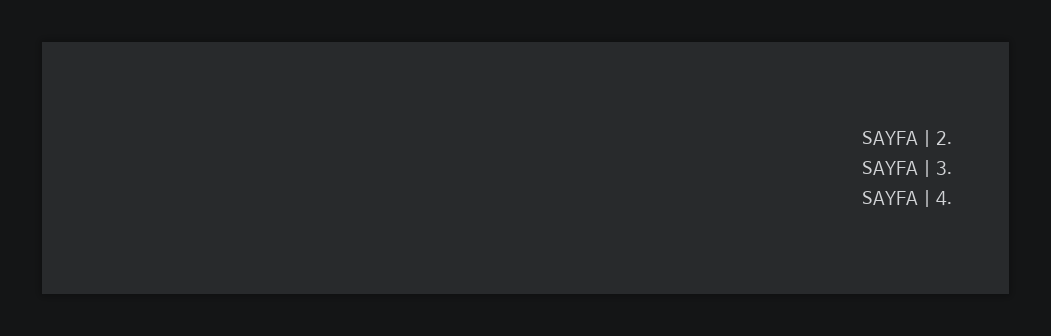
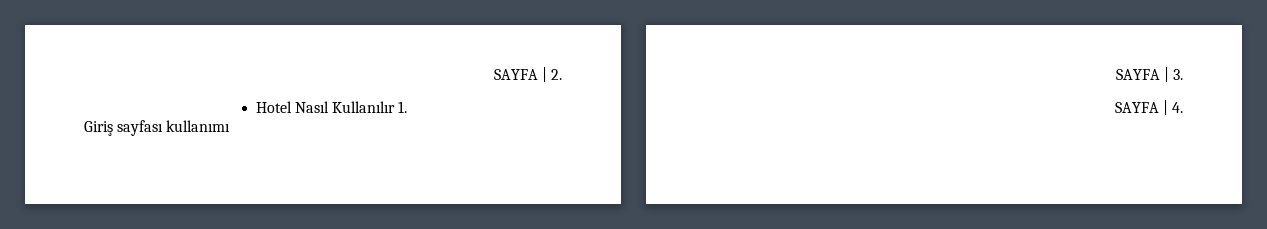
+ Hotel Nasıl Kullanılır 1.
+ Giriş sayfası kullanımı

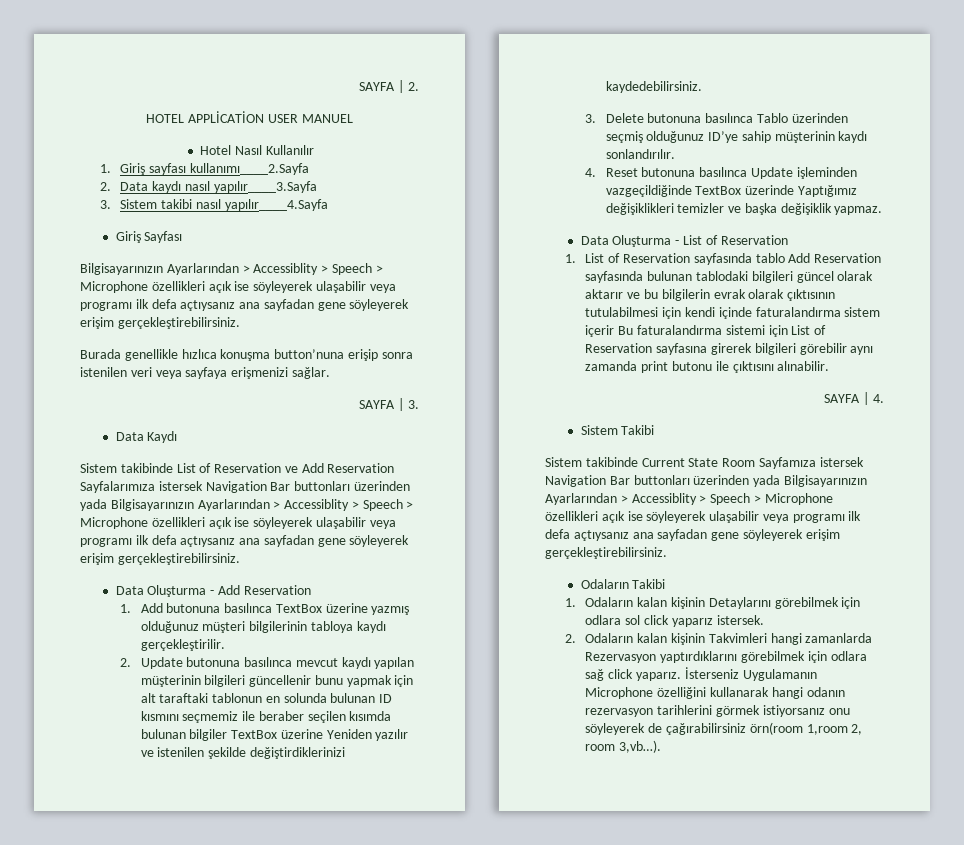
+ HOTEL APPLİCATİON USER MANUEL
- Hotel Nasıl Kullanılır 1.
- Giriş sayfası kullanımı
+ Hotel Nasıl Kullanılır
+ 1. Giriş sayfası kullanımı____2.Sayfa
+ 2. Data kaydı nasıl yapılır____3.Sayfa
+ 3. Sistem takibi nasıl yapılır____4.Sayfa
+ Giriş Sayfası
+ Bilgisayarınızın Ayarlarından > Accessiblity > Speech > Microphone özellikleri açık ise söyleyerek ulaşabilir veya programı ilk defa açtıysanız ana sayfadan gene söyleyerek erişim gerçekleştirebilirsiniz.
+ Burada genellikle hızlıca konuşma button’nuna erişip sonra istenilen veri veya sayfaya erişmenizi sağlar.
  SAYFA | 3.
+ Data Kaydı
+ Sistem takibinde List of Reservation ve Add Reservation Sayfalarımıza istersek Navigation Bar buttonları üzerinden yada Bilgisayarınızın Ayarlarından > Accessiblity > Speech > Microphone özellikleri açık ise söyleyerek ulaşabilir veya programı ilk defa açtıysanız ana sayfadan gene söyleyerek erişim gerçekleştirebilirsiniz.
+ Data Oluşturma - Add Reservation
+ 1. Add butonuna basılınca TextBox üzerine yazmış olduğunuz müşteri bilgilerinin tabloya kaydı gerçekleştirilir.
+ 2. Update butonuna basılınca mevcut kaydı yapılan müşterinin bilgileri güncellenir bunu yapmak için alt taraftaki tablonun en solunda bulunan ID kısmını seçmemiz ile beraber seçilen kısımda bulunan bilgiler TextBox üzerine Yeniden yazılır ve istenilen şekilde değiştirdiklerinizi kaydedebilirsiniz.
+ 3. Delete butonuna basılınca Tablo üzerinden seçmiş olduğunuz ID’ye sahip müşterinin kaydı sonlandırılır.
+ 4. Reset butonuna basılınca Update işleminden vazgeçildiğinde TextBox üzerinde Yaptığımız değişiklikleri temizler ve başka değişiklik yapmaz.
+ Data Oluşturma - List of Reservation
+ 1. List of Reservation sayfasında tablo Add Reservation sayfasında bulunan tablodaki bilgileri güncel olarak aktarır ve bu bilgilerin evrak olarak çıktısının tutulabilmesi için kendi içinde faturalandırma sistem içerir Bu faturalandırma sistemi için List of Reservation sayfasına girerek bilgileri görebilir aynı zamanda print butonu ile çıktısını alınabilir.
  SAYFA | 4.
+ Sistem Takibi
+ Sistem takibinde Current State Room Sayfamıza istersek Navigation Bar buttonları üzerinden yada Bilgisayarınızın Ayarlarından > Accessiblity > Speech > Microphone özellikleri açık ise söyleyerek ulaşabilir veya programı ilk defa açtıysanız ana sayfadan gene söyleyerek erişim gerçekleştirebilirsiniz.
+ Odaların Takibi
+ 1. Odaların kalan kişinin Detaylarını görebilmek için odlara sol click yaparız istersek.
+ 2. Odaların kalan kişinin Takvimleri hangi zamanlarda Rezervasyon yaptırdıklarını görebilmek için odlara sağ click yaparız. İsterseniz Uygulamanın Microphone özelliğini kullanarak hangi odanın rezervasyon tarihlerini görmek istiyorsanız onu söyleyerek de çağırabilirsiniz örn(room 1,room 2, room 3,vb…).

